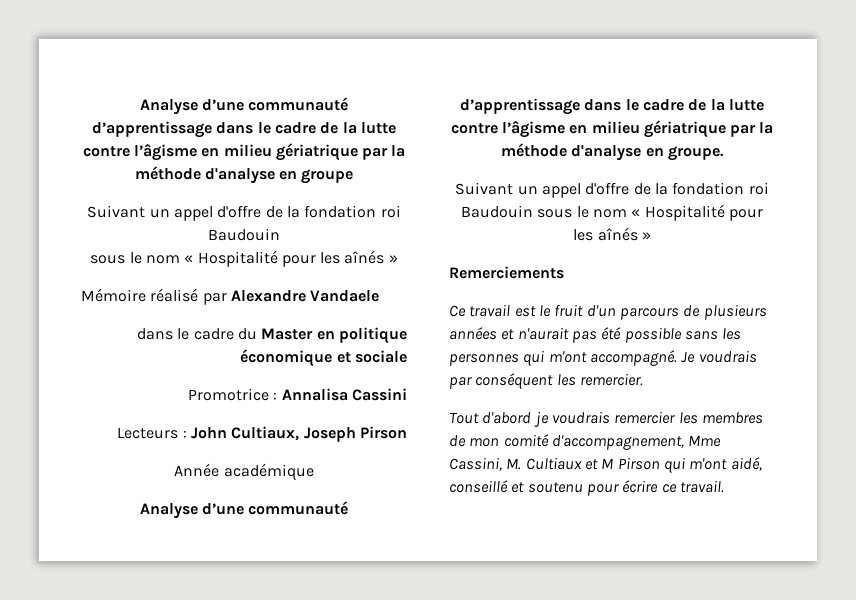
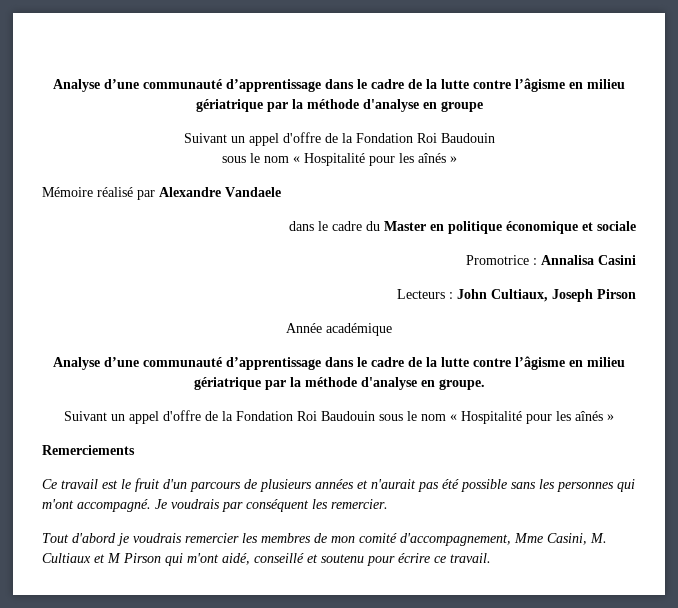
  Analyse d’une communauté d’apprentissage dans le cadre de la lutte contre l’âgisme en milieu gériatrique par la méthode d'analyse en groupe
- Suivant un appel d'offre de la fondation roi Baudouin
+ Suivant un appel d'offre de la Fondation Roi Baudouin
- Promotrice : Annalisa Cassini
+ Promotrice : Annalisa Casini
- Suivant un appel d'offre de la fondation roi Baudouin sous le nom « Hospitalité pour les aînés »
+ Suivant un appel d'offre de la Fondation Roi Baudouin sous le nom « Hospitalité pour les aînés »
- Tout d'abord je voudrais remercier les membres de mon comité d'accompagnement, Mme Cassini, M. Cultiaux et M Pirson qui m'ont aidé, conseillé et soutenu pour écrire ce travail.
+ Tout d'abord je voudrais remercier les membres de mon comité d'accompagnement, Mme Casini, M. Cultiaux et M Pirson qui m'ont aidé, conseillé et soutenu pour écrire ce travail.

